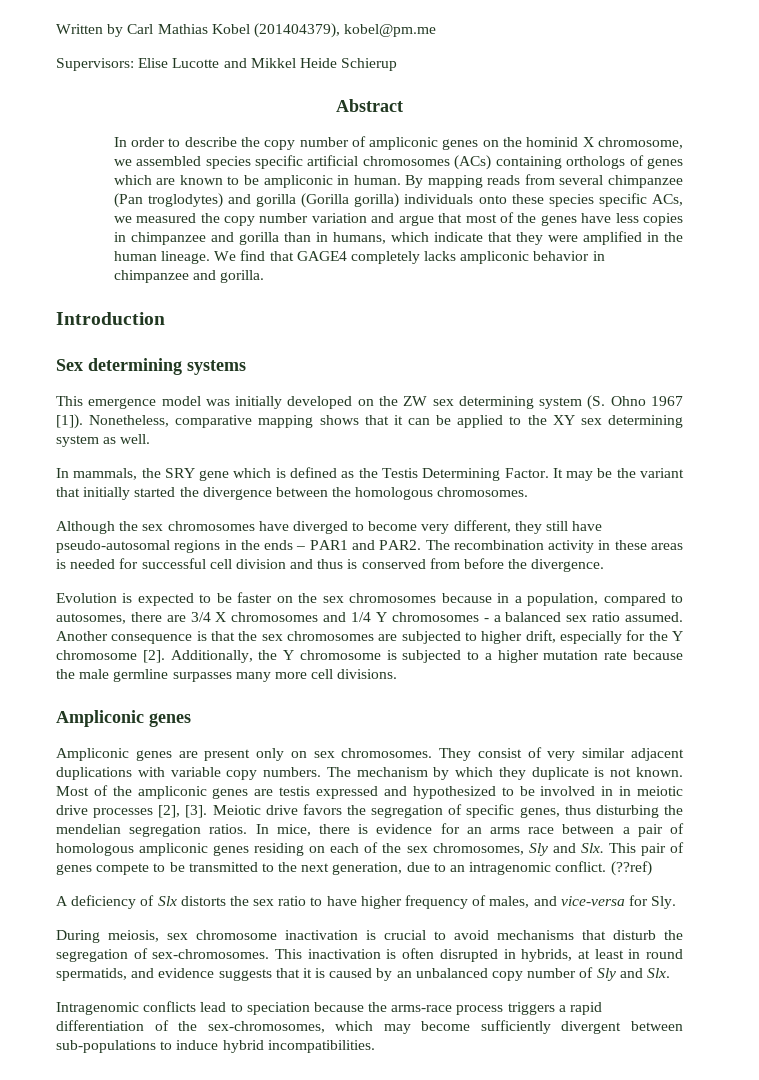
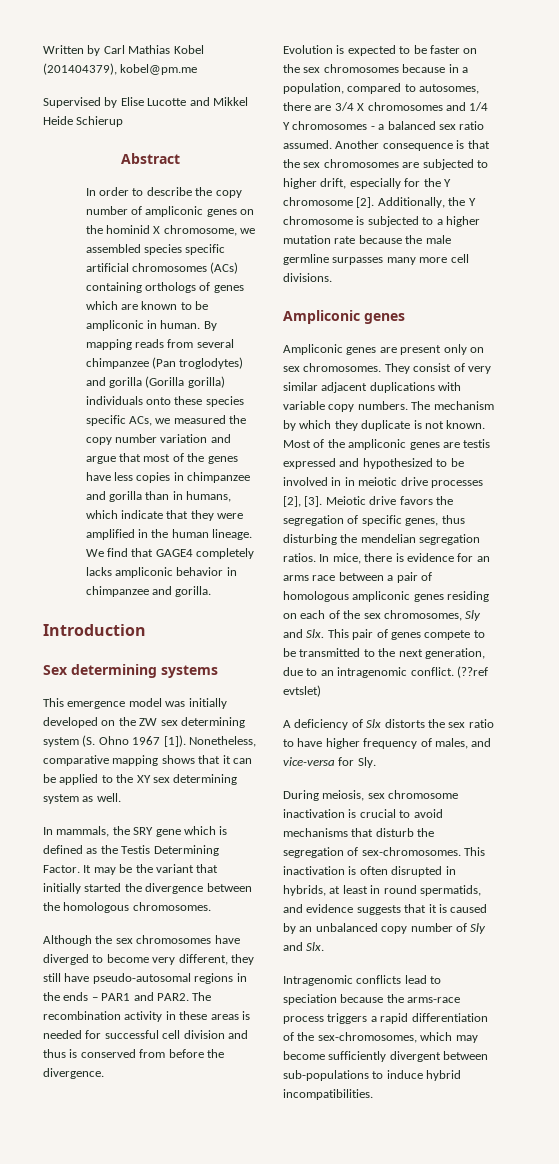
- Supervisors: Elise Lucotte and Mikkel Heide Schierup
+ Supervised by Elise Lucotte and Mikkel Heide Schierup
- (??ref)
+ (??ref evtslet)

